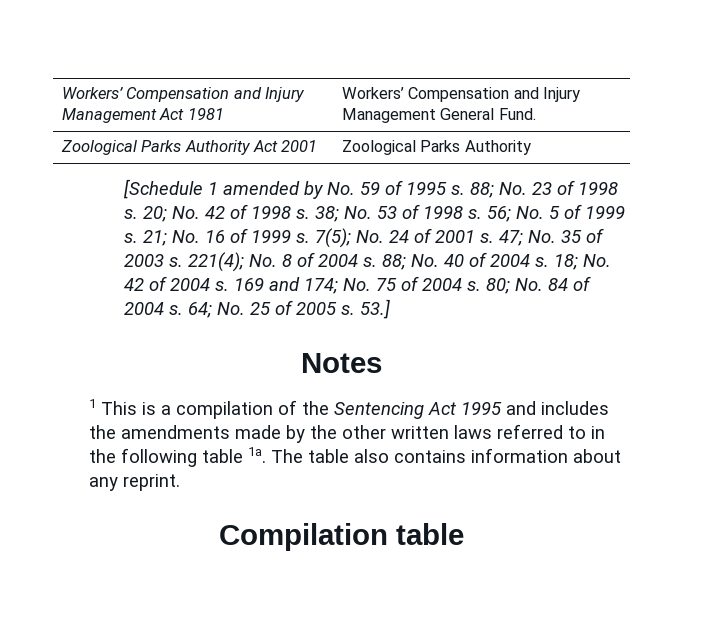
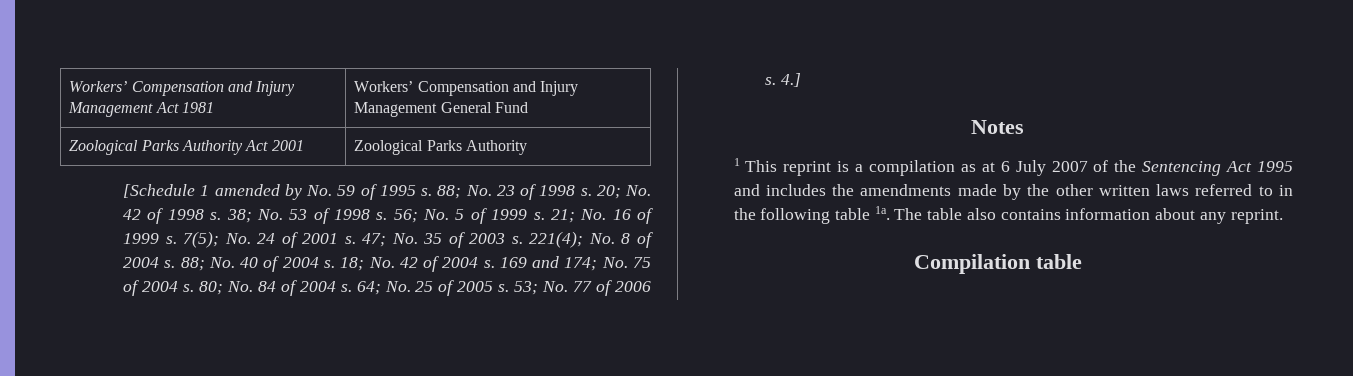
- Workers’ Compensation and Injury Management Act 1981 | Workers’ Compensation and Injury Management General Fund.
+ Workers’ Compensation and Injury Management Act 1981 | Workers’ Compensation and Injury Management General Fund
- 53.]
+ 53; No. 77 of 2006 s. 4.]
- 1 This is a compilation of the Sentencing Act 1995 and includes the amendments made by the other written laws referred to in the following table 1a.
+ 1 This reprint is a compilation as at 6 July 2007 of the Sentencing Act 1995 and includes the amendments made by the other written laws referred to in the following table 1a.

